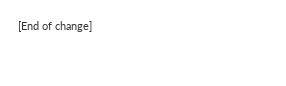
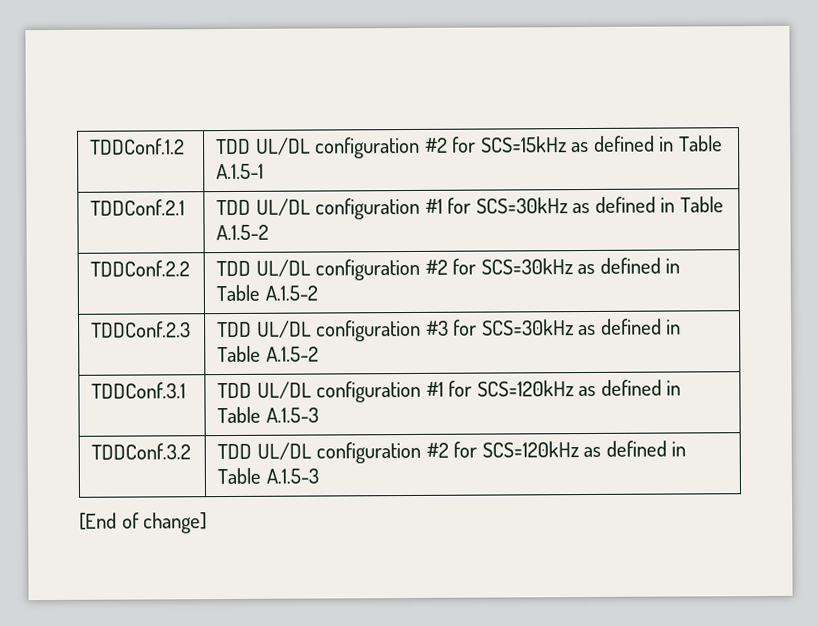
+ TDDConf.1.2 | TDD UL/DL configuration #2 for SCS=15kHz as defined in Table A.1.5-1
+ TDDConf.2.1 | TDD UL/DL configuration #1 for SCS=30kHz as defined in Table A.1.5-2
+ TDDConf.2.2 | TDD UL/DL configuration #2 for SCS=30kHz as defined in Table A.1.5-2
+ TDDConf.2.3 | TDD UL/DL configuration #3 for SCS=30kHz as defined in Table A.1.5-2
+ TDDConf.3.1 | TDD UL/DL configuration #1 for SCS=120kHz as defined in Table A.1.5-3
+ TDDConf.3.2 | TDD UL/DL configuration #2 for SCS=120kHz as defined in Table A.1.5-3

